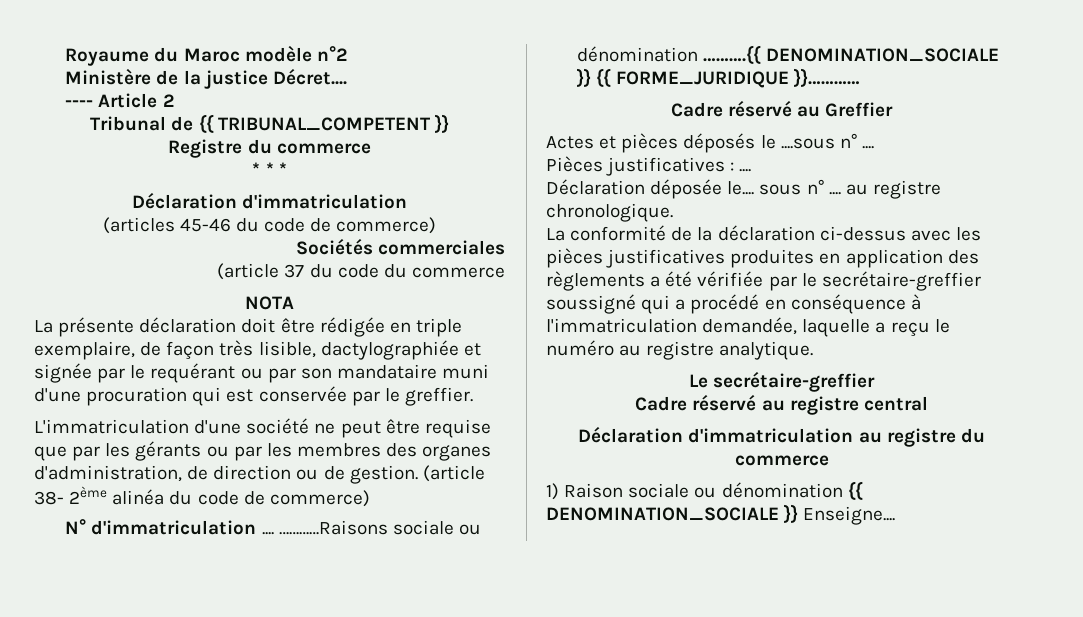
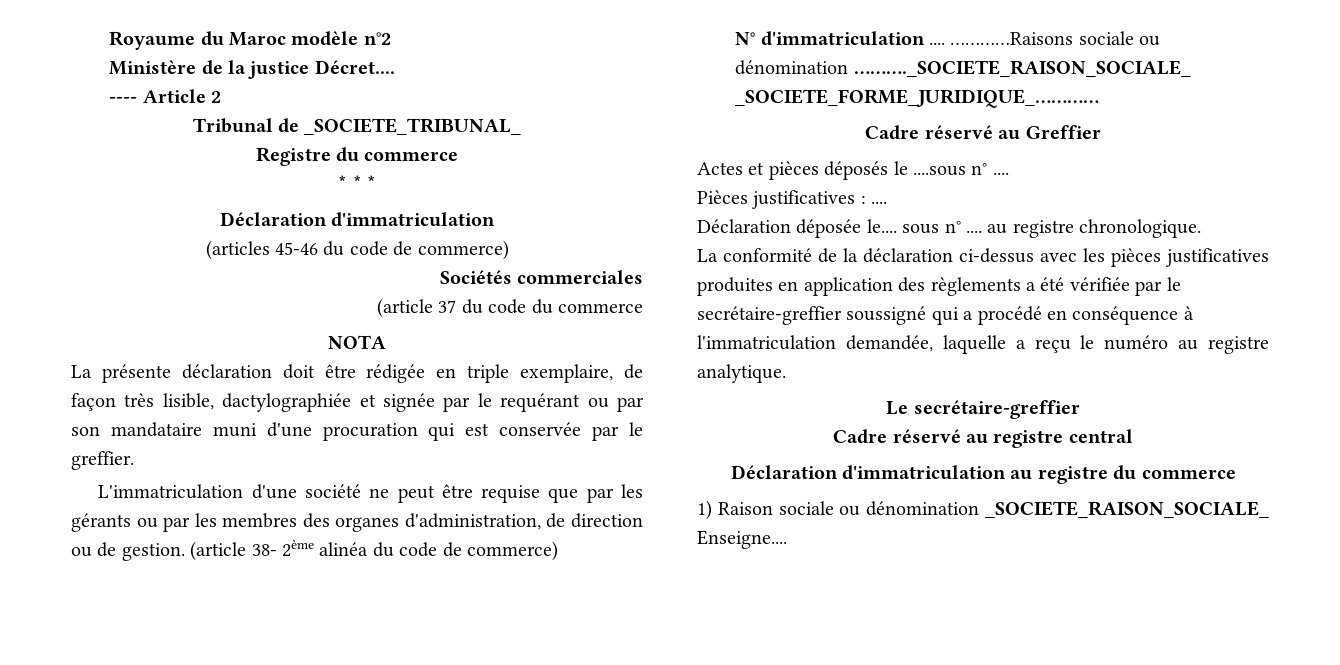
- Tribunal de {{ TRIBUNAL_COMPETENT }}
+ Tribunal de _SOCIETE_TRIBUNAL_
- …………Raisons sociale ou dénomination ……….{{ DENOMINATION_SOCIALE }} {{ FORME_JURIDIQUE }}…………
+ …………Raisons sociale ou dénomination ………._SOCIETE_RAISON_SOCIALE_ _SOCIETE_FORME_JURIDIQUE_…………
- 1) Raison sociale ou dénomination {{ DENOMINATION_SOCIALE }} Enseigne....
+ 1) Raison sociale ou dénomination _SOCIETE_RAISON_SOCIALE_ Enseigne....

